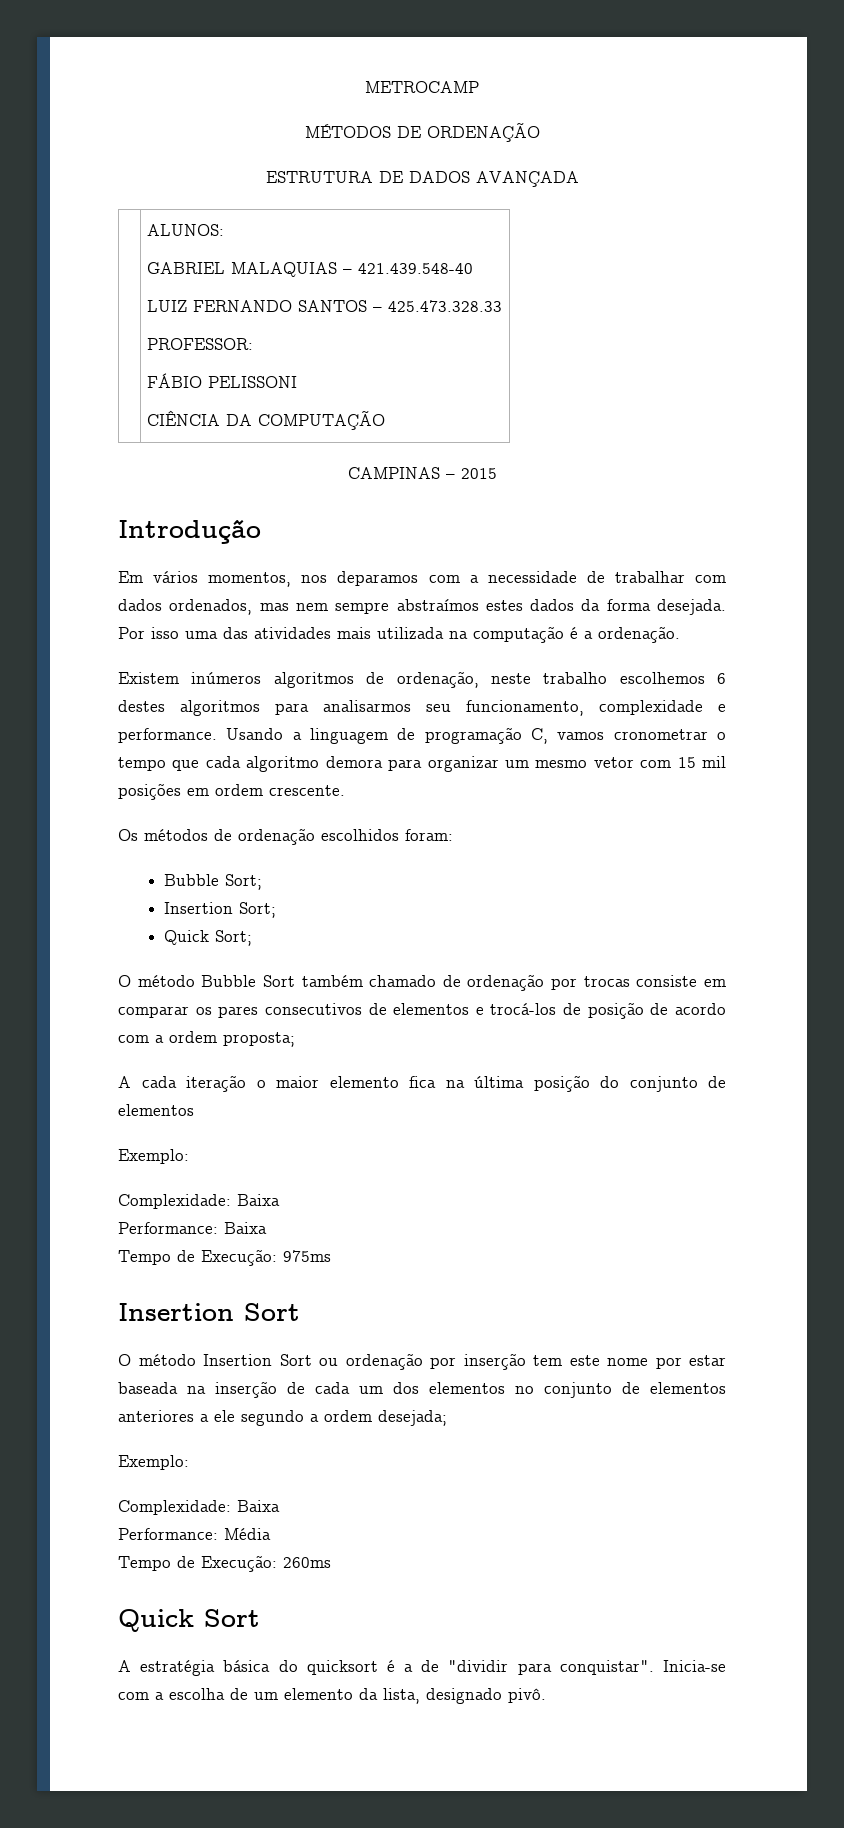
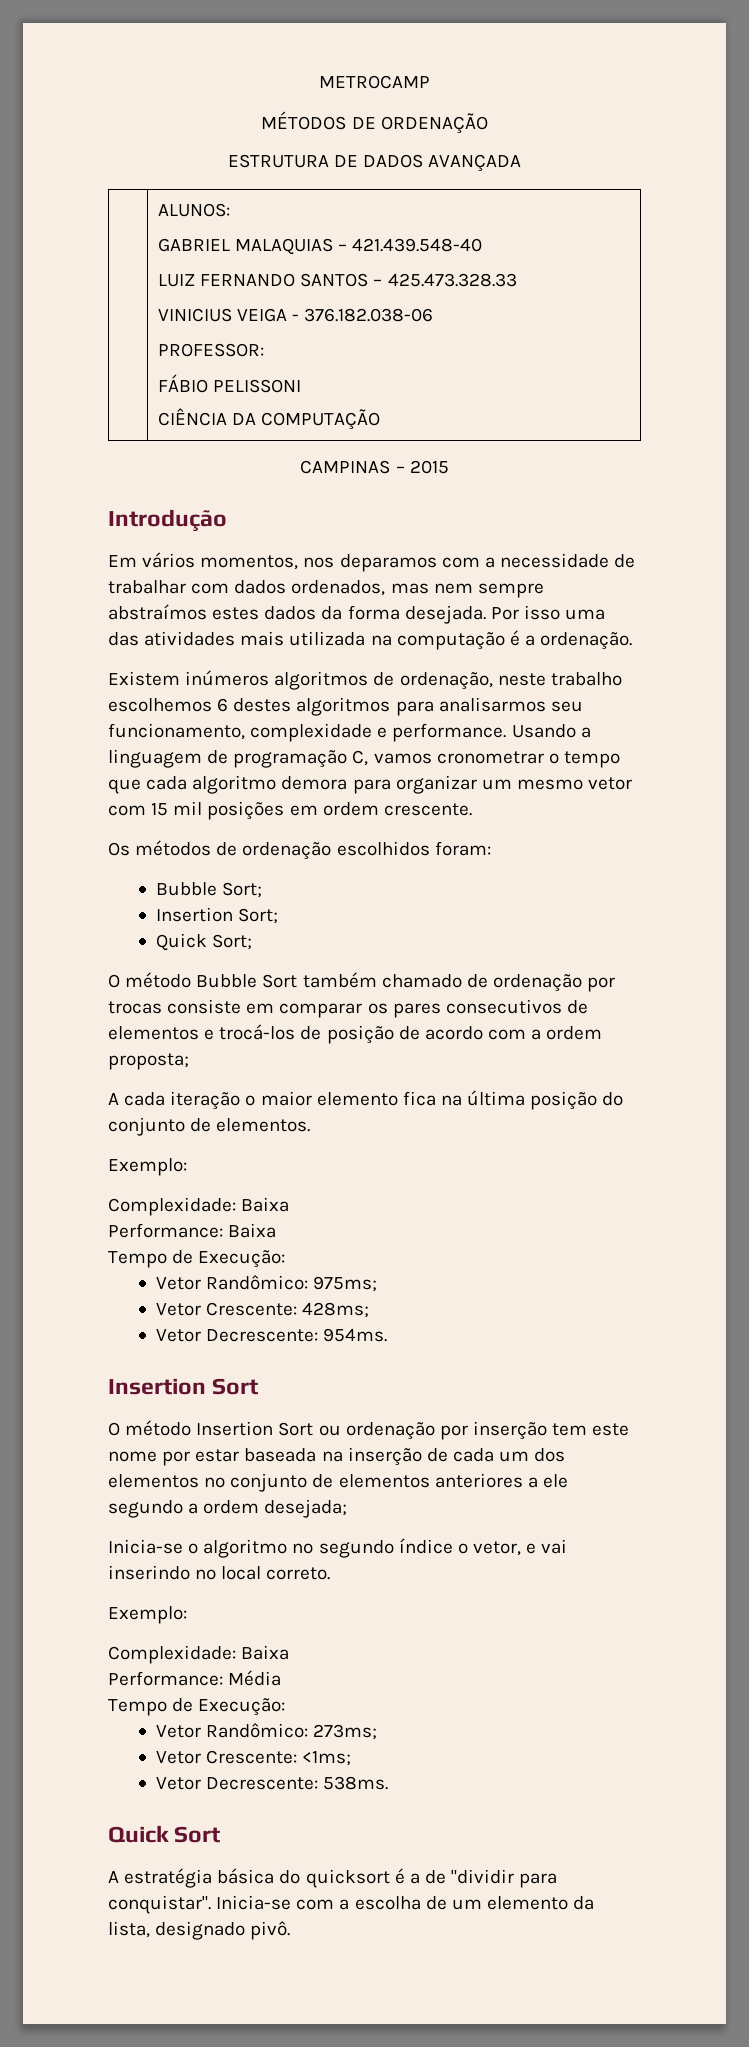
  | ALUNOS:
  GABRIEL MALAQUIAS – 421.439.548-40
  LUIZ FERNANDO SANTOS – 425.473.328.33
+ VINICIUS VEIGA - 376.182.038-06
- A cada iteração o maior elemento fica na última posição do conjunto de elementos
+ A cada iteração o maior elemento fica na última posição do conjunto de elementos.
  Performance: Baixa
- Tempo de Execução: 975ms
+ Tempo de Execução:
+ Vetor Randômico: 975ms;
+ Vetor Crescente: 428ms;
+ Vetor Decrescente: 954ms.
+ Inicia-se o algoritmo no segundo índice o vetor, e vai inserindo no local correto.
  Performance: Média
- Tempo de Execução: 260ms
+ Tempo de Execução:
+ Vetor Randômico: 273ms;
+ Vetor Crescente: <1ms;
+ Vetor Decrescente: 538ms.

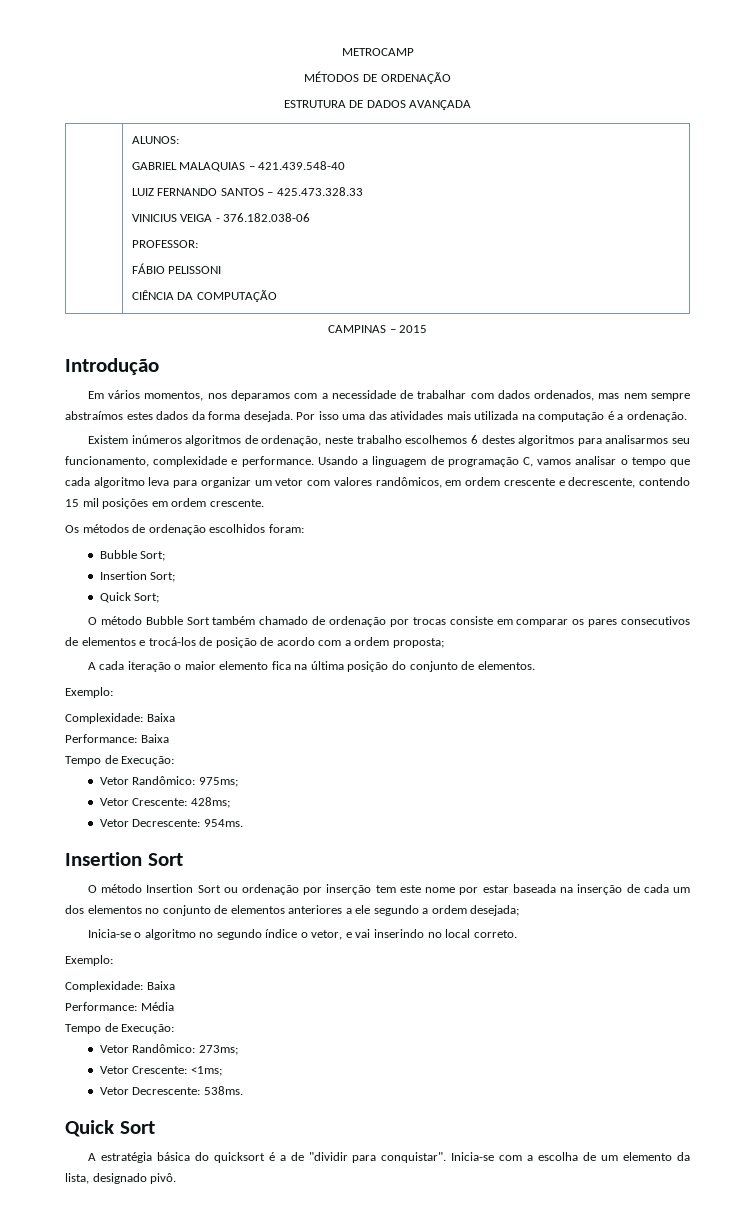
- Usando a linguagem de programação C, vamos cronometrar o tempo que cada algoritmo demora para organizar um mesmo vetor com 15 mil posições em ordem crescente.
+ Usando a linguagem de programação C, vamos analisar o tempo que cada algoritmo leva para organizar um vetor com valores randômicos, em ordem crescente e decrescente, contendo 15 mil posições em ordem crescente.

